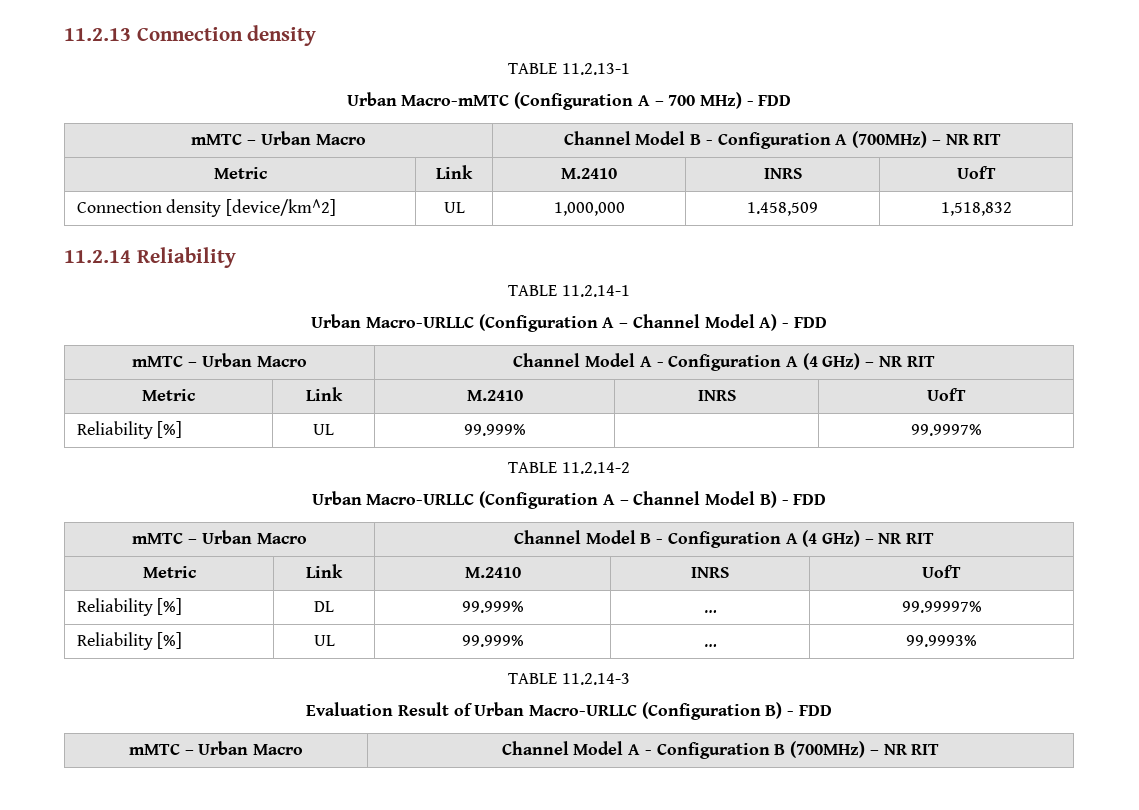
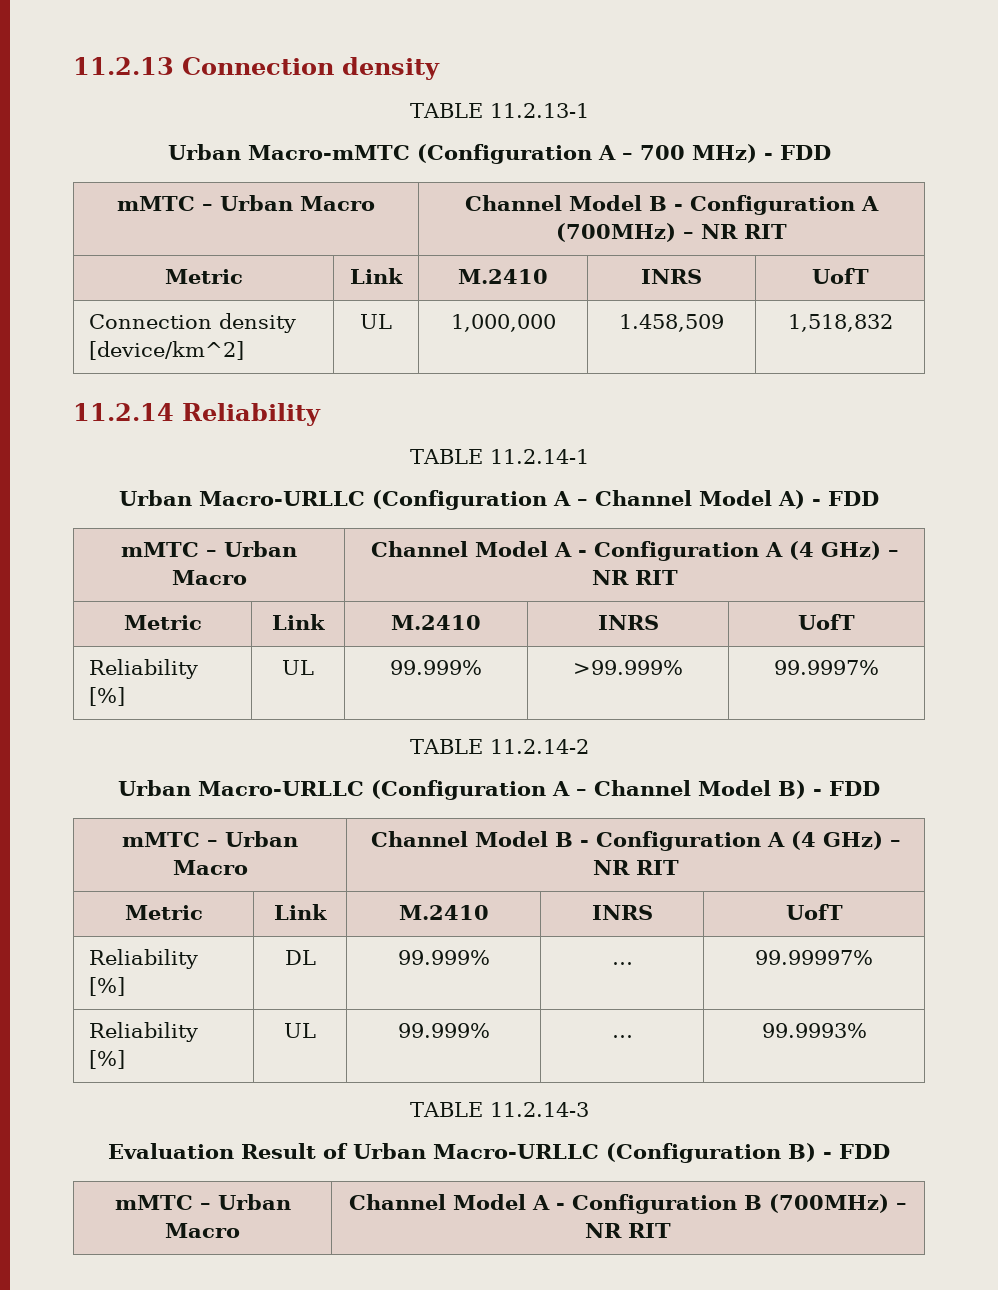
- Reliability [%] | UL | 99.999% | | 99.9997%
+ Reliability [%] | UL | 99.999% | >99.999% | 99.9997%

